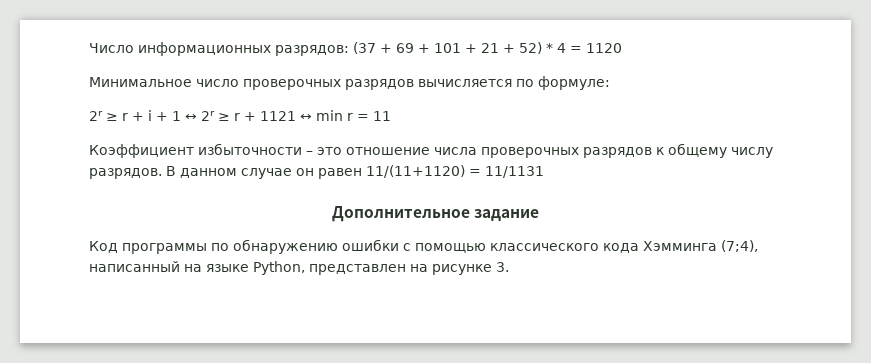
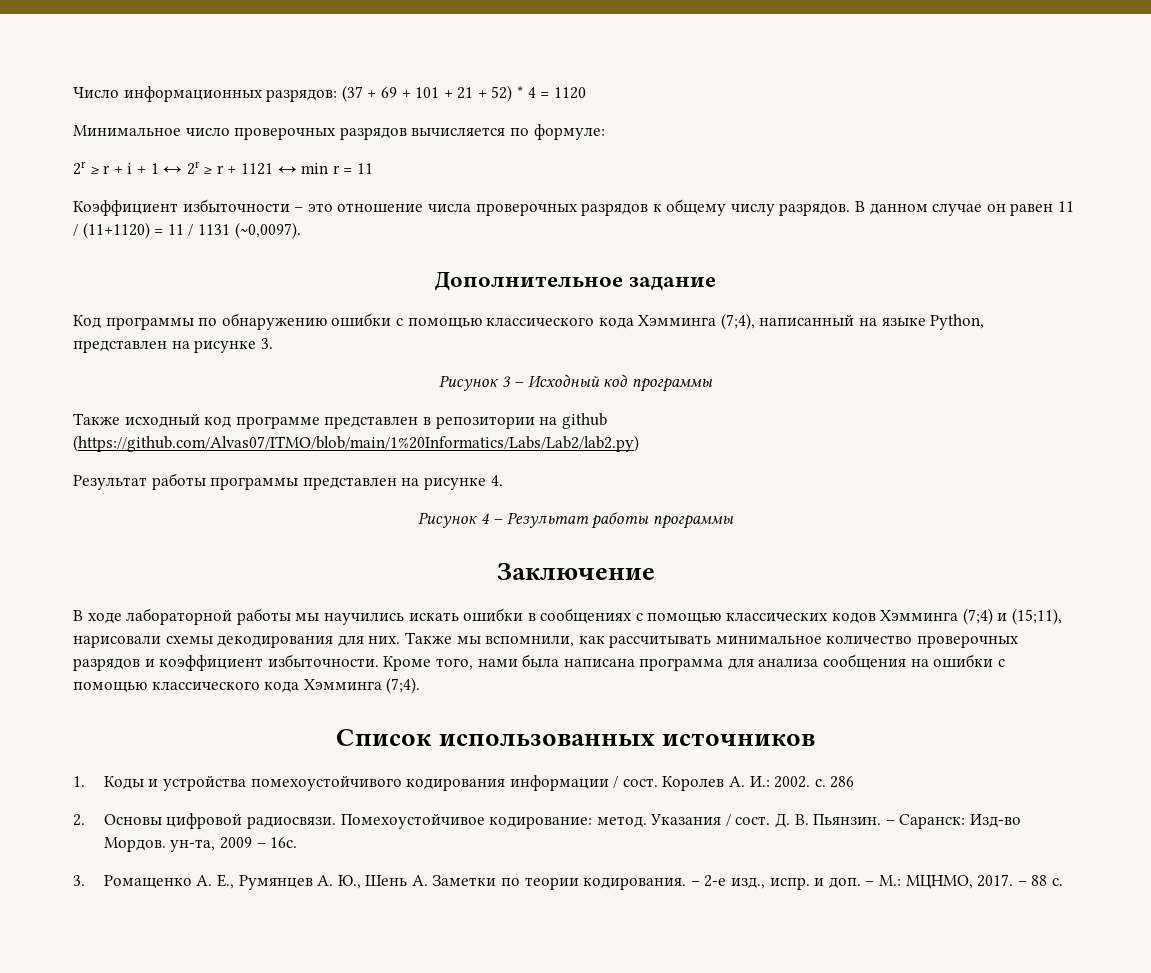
- В данном случае он равен 11/(11+1120) = 11/1131
+ В данном случае он равен 11 / (11+1120) = 11 / 1131 (~0,0097).
+ Рисунок 3 – Исходный код программы
+ Также исходный код программе представлен в репозитории на github (https://github.com/Alvas07/ITMO/blob/main/1%20Informatics/Labs/Lab2/lab2.py)
+ Результат работы программы представлен на рисунке 4.
+ Рисунок 4 – Результат работы программы
+ Заключение
+ В ходе лабораторной работы мы научились искать ошибки в сообщениях с помощью классических кодов Хэмминга (7;4) и (15;11), нарисовали схемы декодирования для них. Также мы вспомнили, как рассчитывать минимальное количество проверочных разрядов и коэффициент избыточности. Кроме того, нами была написана программа для анализа сообщения на ошибки с помощью классического кода Хэмминга (7;4).
+ Список использованных источников
+ 1. Коды и устройства помехоустойчивого кодирования информации / сост. Королев А. И.: 2002. с. 286
+ 2. Основы цифровой радиосвязи. Помехоустойчивое кодирование: метод. Указания / сост. Д. В. Пьянзин. – Саранск: Изд-во Мордов. ун-та, 2009 – 16с.
+ 3. Ромащенко А. Е., Румянцев А. Ю., Шень А. Заметки по теории кодирования. – 2-е изд., испр. и доп. – М.: МЦНМО, 2017. – 88 с.

